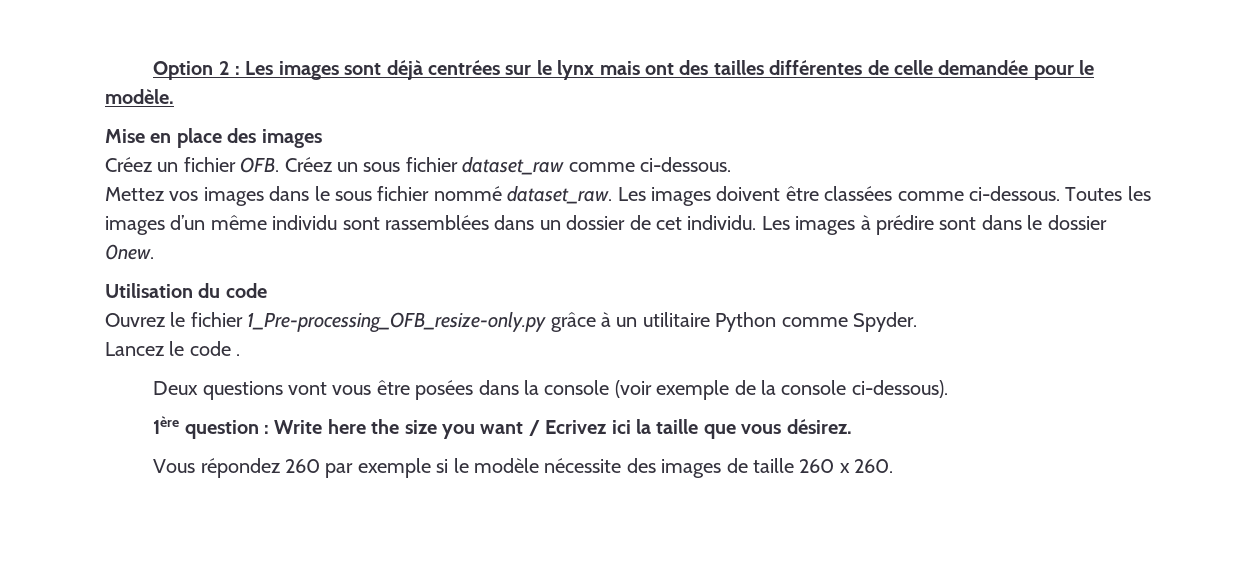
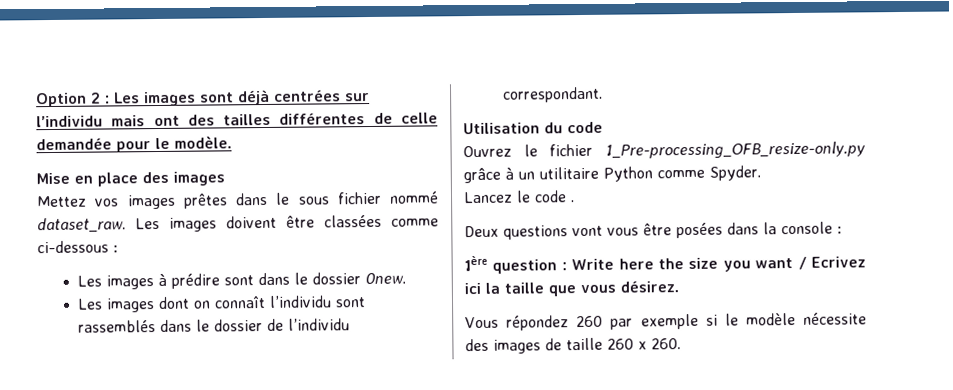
- Option 2 : Les images sont déjà centrées sur le lynx mais ont des tailles différentes de celle demandée pour le modèle.
+ Option 2 : Les images sont déjà centrées sur l’individu mais ont des tailles différentes de celle demandée pour le modèle.
- Créez un fichier OFB. Créez un sous fichier dataset_raw comme ci-dessous.
- Mettez vos images dans le sous fichier nommé dataset_raw.
+ Mettez vos images prêtes dans le sous fichier nommé dataset_raw.
- Les images doivent être classées comme ci-dessous. Toutes les images d’un même individu sont rassemblées dans un dossier de cet individu. Les images à prédire sont dans le dossier 0new.
+ Les images doivent être classées comme ci-dessous :
+ Les images à prédire sont dans le dossier 0new.
+ Les images dont on connaît l’individu sont rassemblés dans le dossier de l’individu correspondant.
- Deux questions vont vous être posées dans la console (voir exemple de la console ci-dessous).
+ Deux questions vont vous être posées dans la console :

